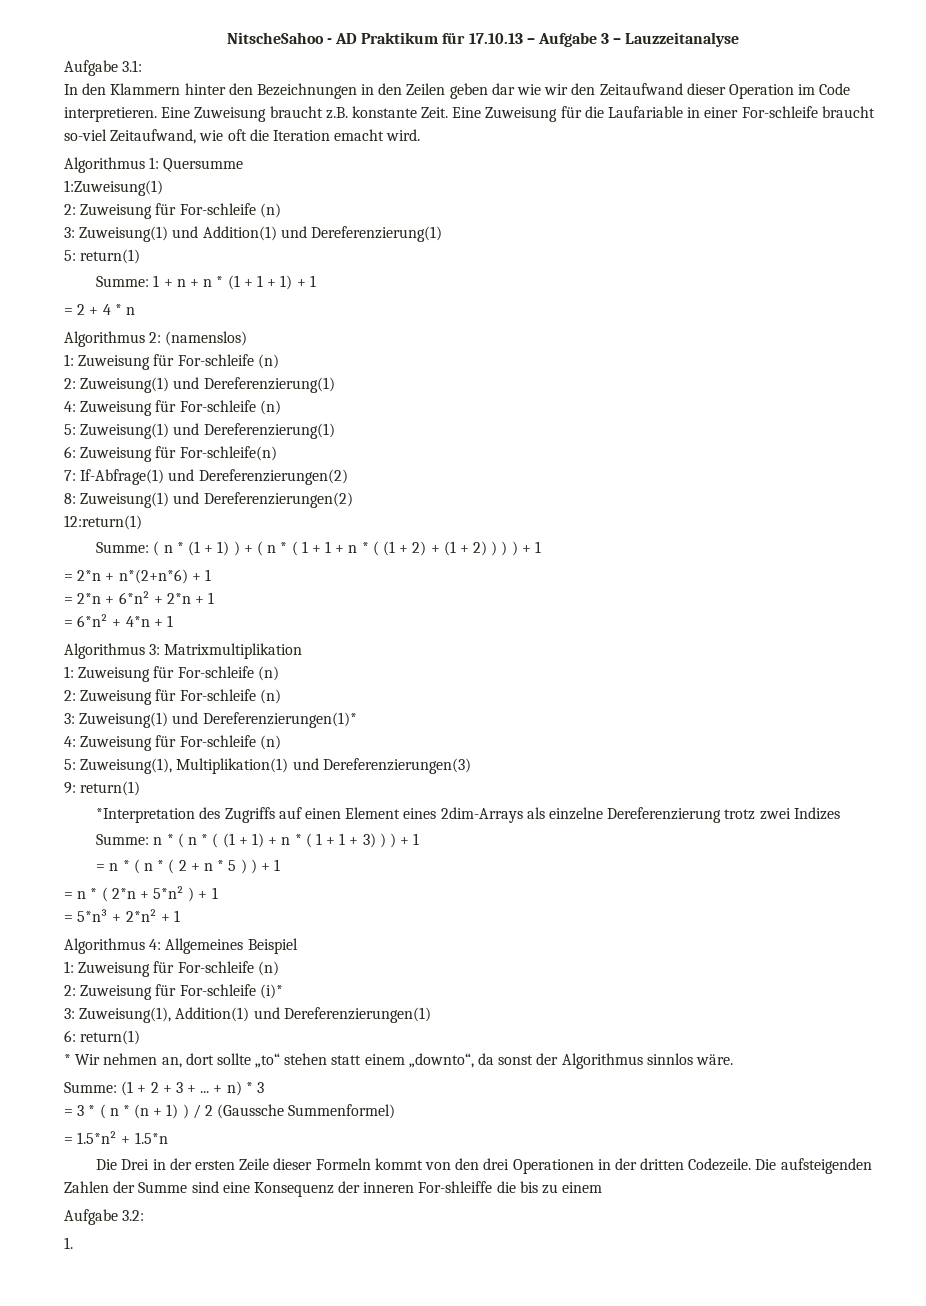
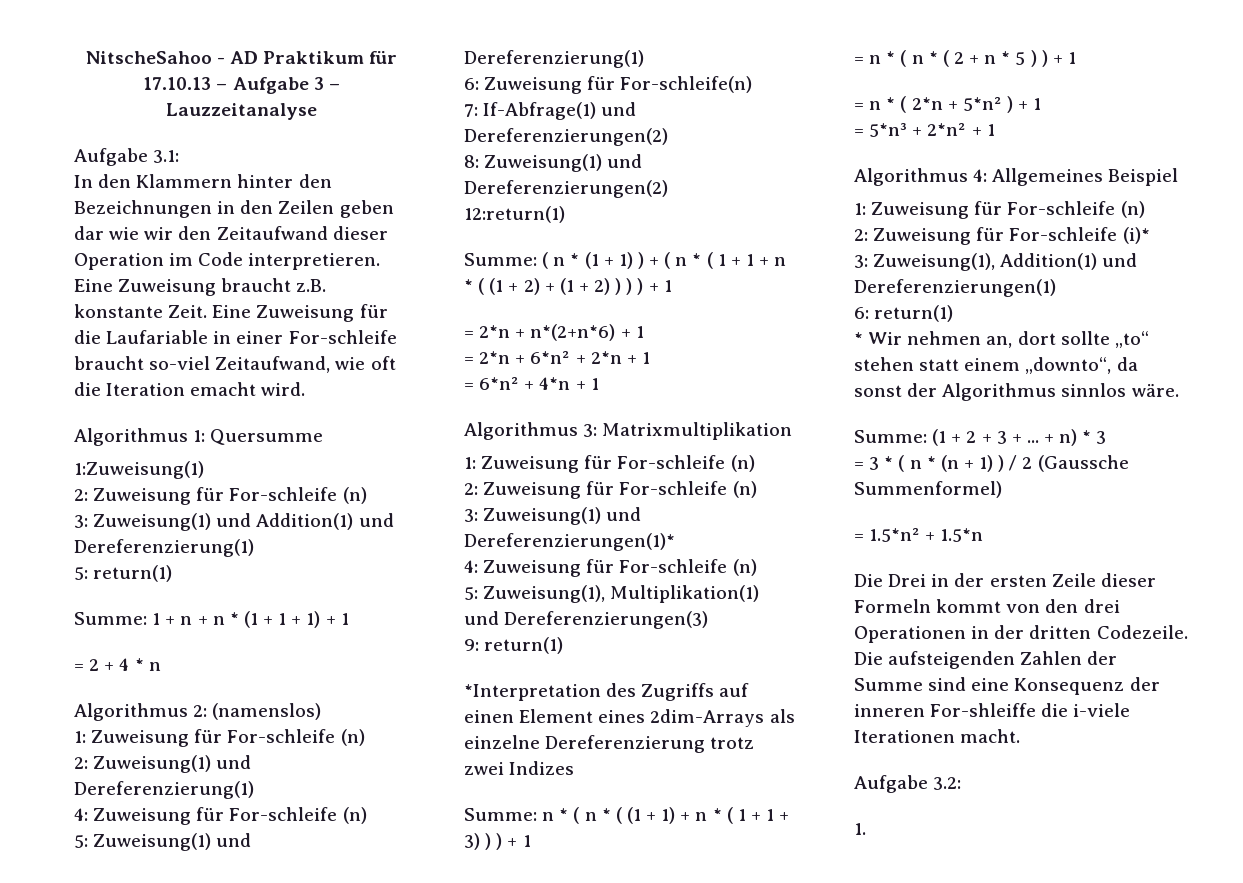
- Die aufsteigenden Zahlen der Summe sind eine Konsequenz der inneren For-shleiffe die bis zu einem
+ Die aufsteigenden Zahlen der Summe sind eine Konsequenz der inneren For-shleiffe die i-viele Iterationen macht.

